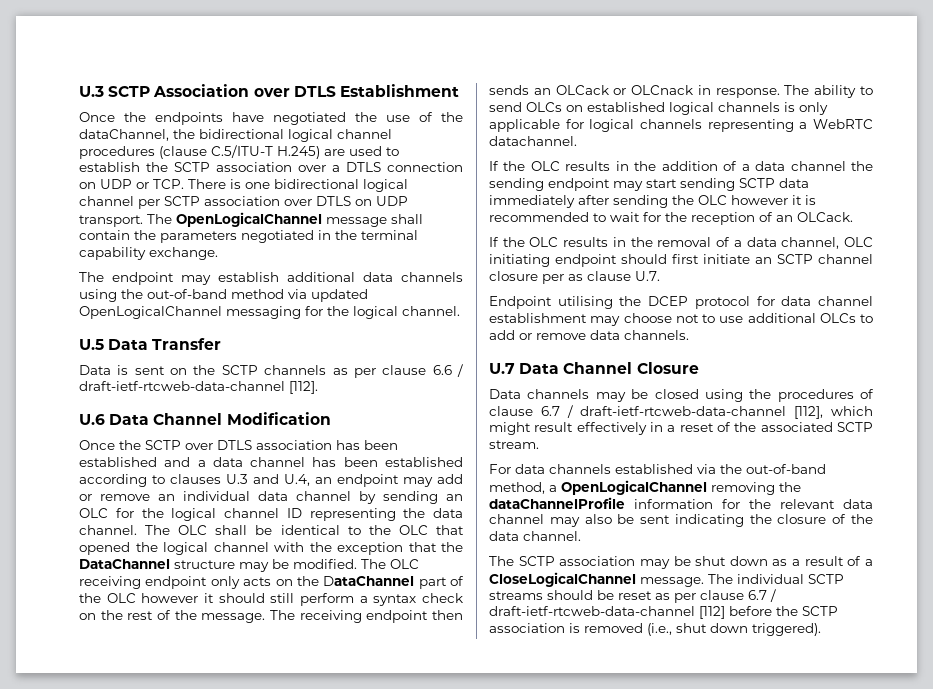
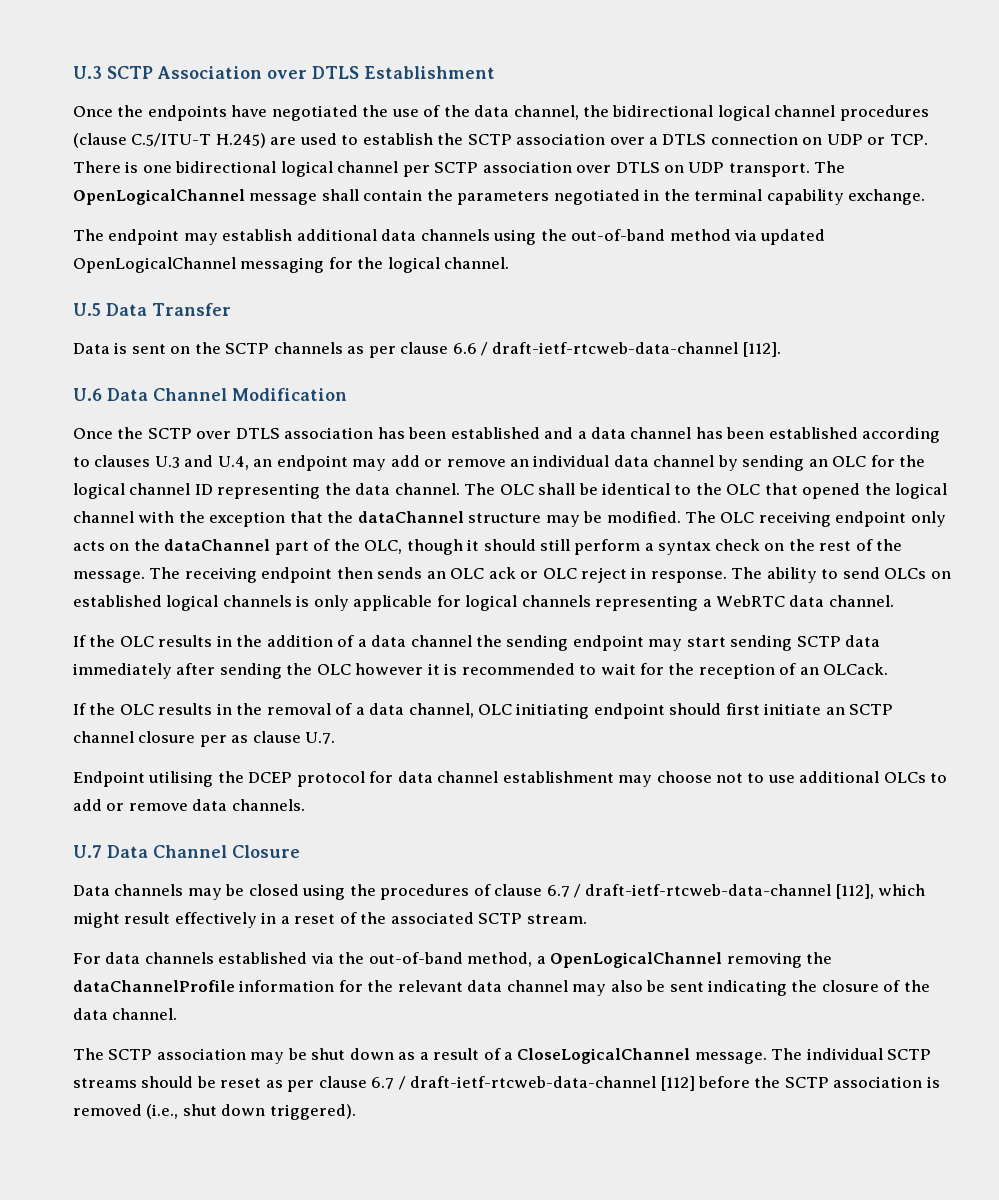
- Once the endpoints have negotiated the use of the dataChannel, the bidirectional logical channel procedures (clause C.5/ITU-T H.245) are used to establish the SCTP association over a DTLS connection on UDP or TCP. There is one bidirectional logical channel per SCTP association over DTLS on UDP transport.
+ Once the endpoints have negotiated the use of the data channel, the bidirectional logical channel procedures (clause C.5/ITU-T H.245) are used to establish the SCTP association over a DTLS connection on UDP or TCP. There is one bidirectional logical channel per SCTP association over DTLS on UDP transport.
- The OLC shall be identical to the OLC that opened the logical channel with the exception that the DataChannel structure may be modified.
+ The OLC shall be identical to the OLC that opened the logical channel with the exception that the dataChannel structure may be modified.
- The OLC receiving endpoint only acts on the DataChannel part of the OLC however it should still perform a syntax check on the rest of the message.
+ The OLC receiving endpoint only acts on the dataChannel part of the OLC, though it should still perform a syntax check on the rest of the message.
- The receiving endpoint then sends an OLCack or OLCnack in response.
+ The receiving endpoint then sends an OLC ack or OLC reject in response.
- The ability to send OLCs on established logical channels is only applicable for logical channels representing a WebRTC datachannel.
+ The ability to send OLCs on established logical channels is only applicable for logical channels representing a WebRTC data channel.

